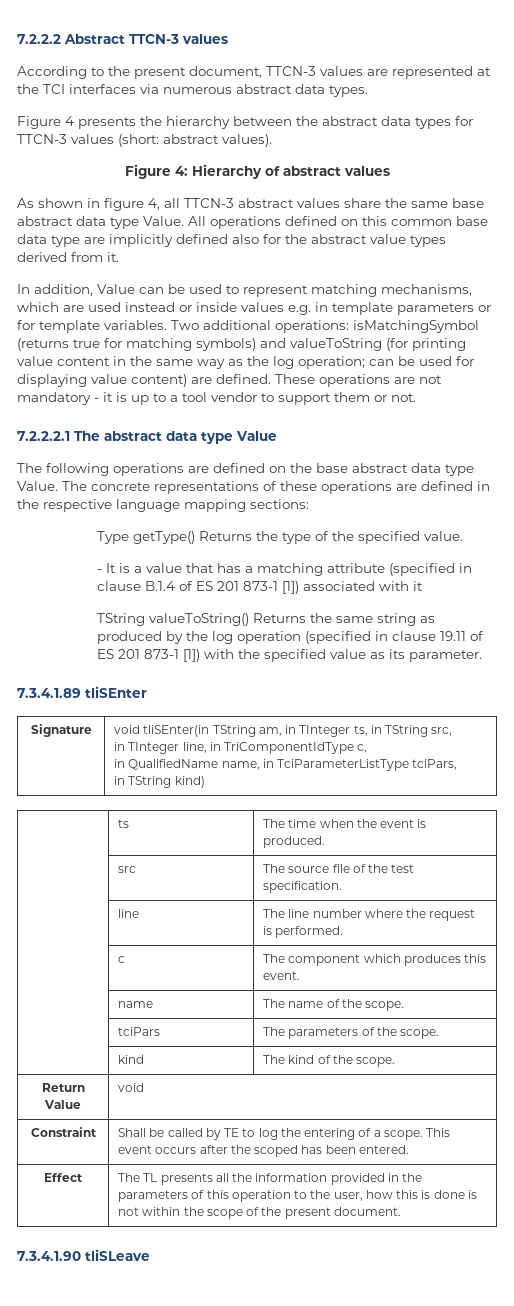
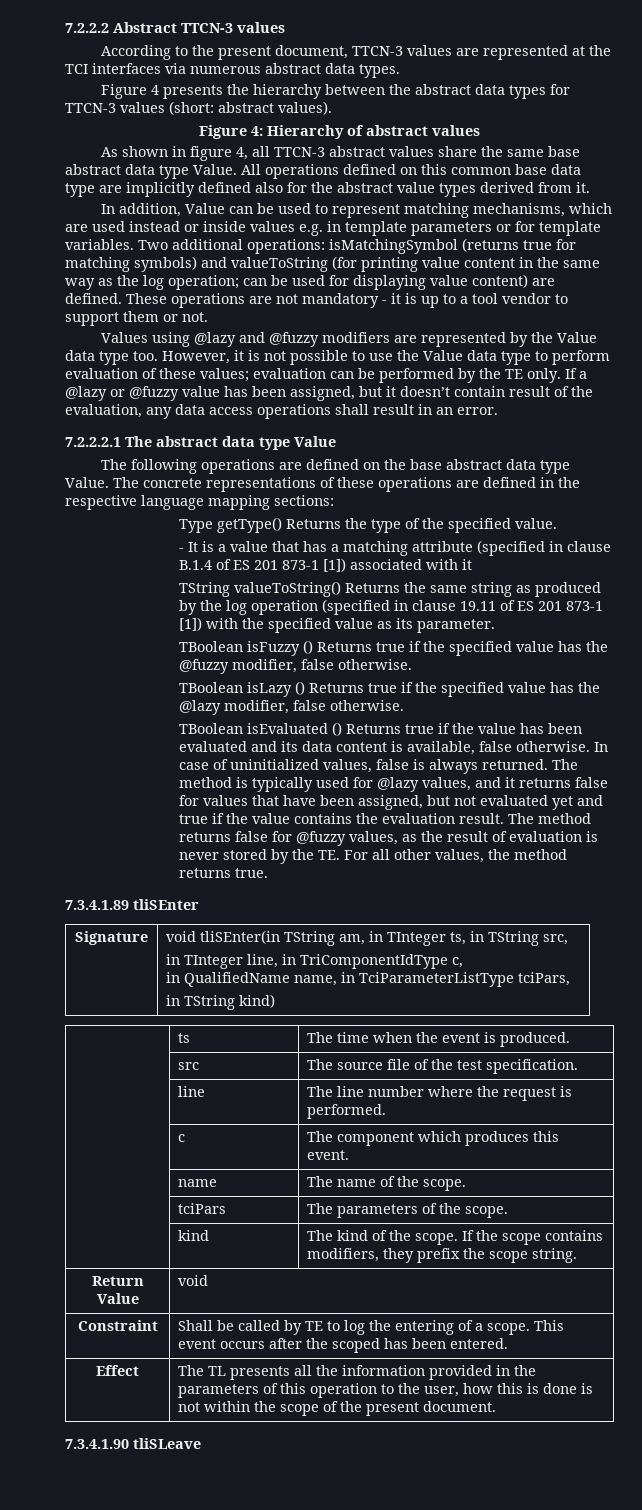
+ Values using @lazy and @fuzzy modifiers are represented by the Value data type too. However, it is not possible to use the Value data type to perform evaluation of these values; evaluation can be performed by the TE only. If a @lazy or @fuzzy value has been assigned, but it doesn’t contain result of the evaluation, any data access operations shall result in an error.
+ TBoolean isFuzzy () Returns true if the specified value has the @fuzzy modifier, false otherwise.
+ TBoolean isLazy () Returns true if the specified value has the @lazy modifier, false otherwise.
+ TBoolean isEvaluated () Returns true if the value has been evaluated and its data content is available, false otherwise. In case of uninitialized values, false is always returned. The method is typically used for @lazy values, and it returns false for values that have been assigned, but not evaluated yet and true if the value contains the evaluation result. The method returns false for @fuzzy values, as the result of evaluation is never stored by the TE. For all other values, the method returns true.
- | kind | The kind of the scope.
+ | kind | The kind of the scope. If the scope contains modifiers, they prefix the scope string.

